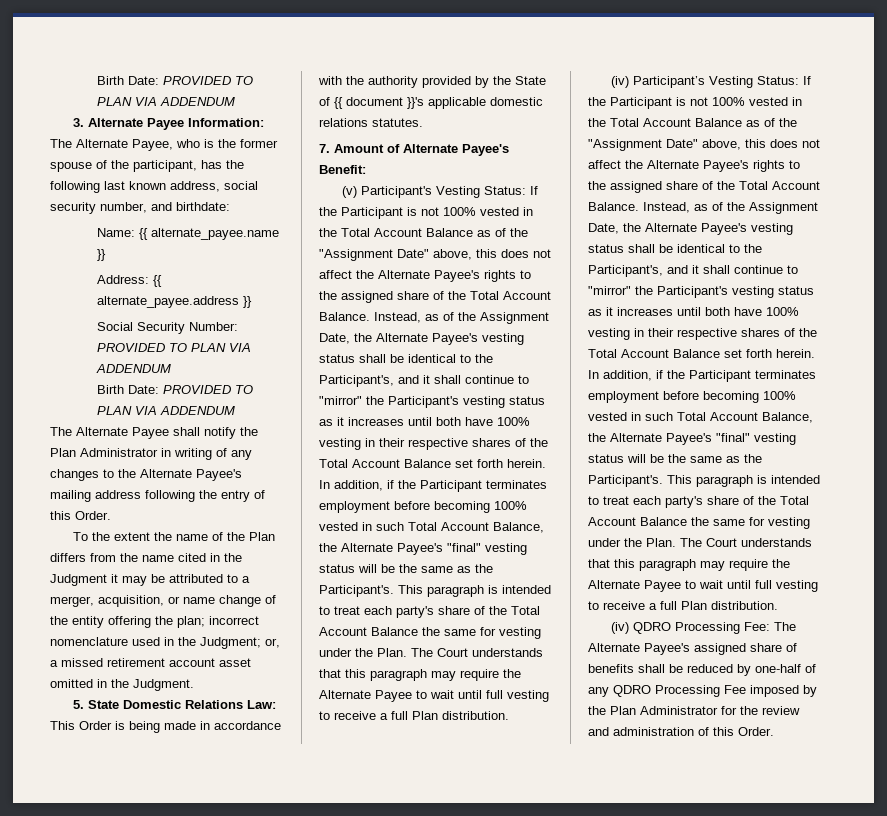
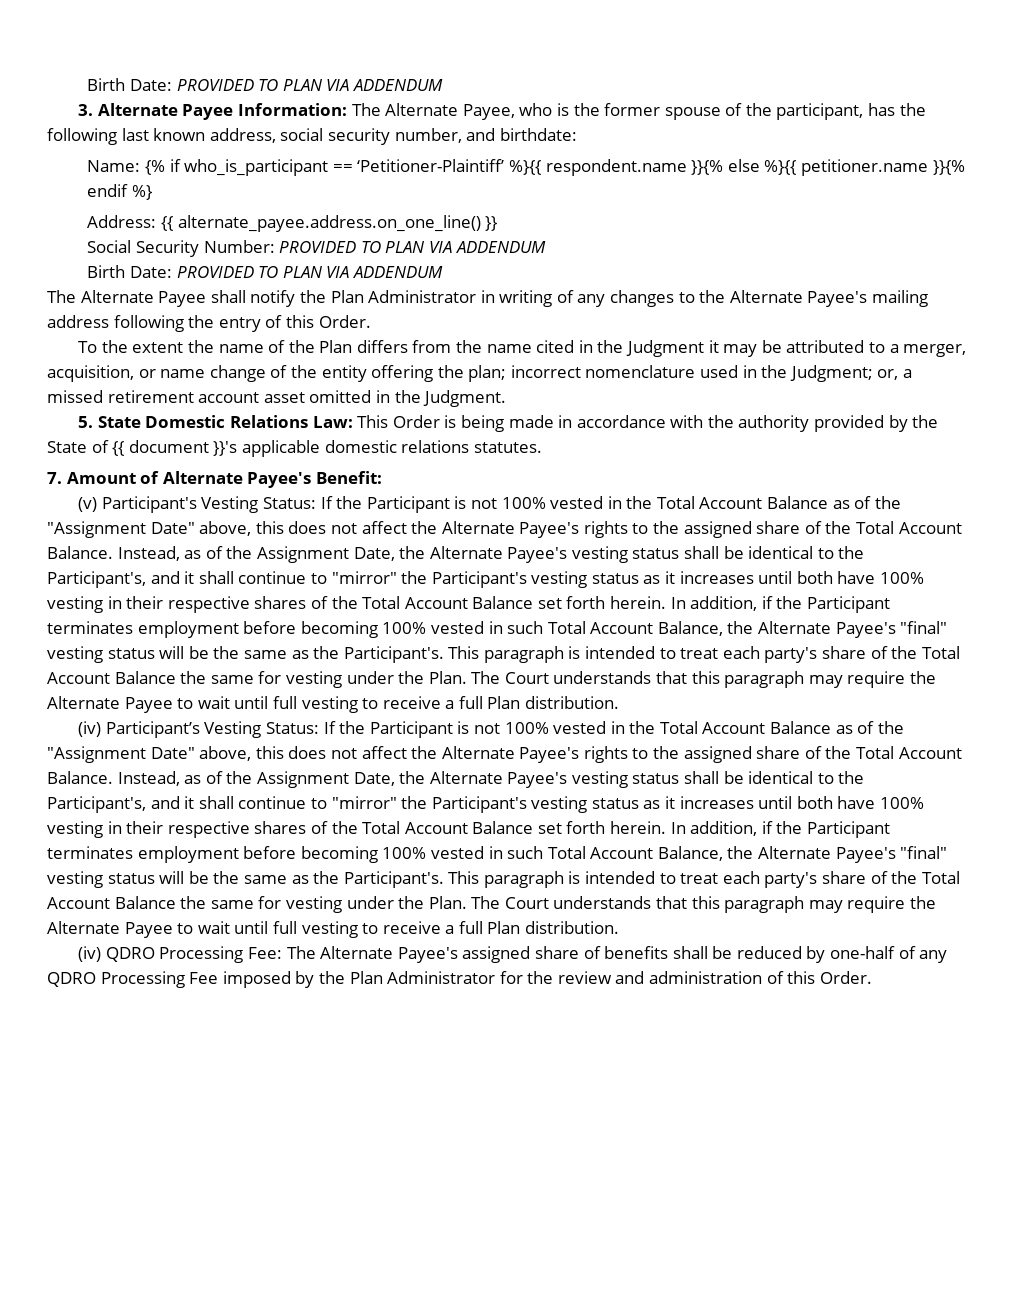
- Name: {{ alternate_payee.name }}
+ Name: {% if who_is_participant == ‘Petitioner-Plaintiff’ %}{{ respondent.name }}{% else %}{{ petitioner.name }}{% endif %}
- Address: {{ alternate_payee.address }}
+ Address: {{ alternate_payee.address.on_one_line() }}

